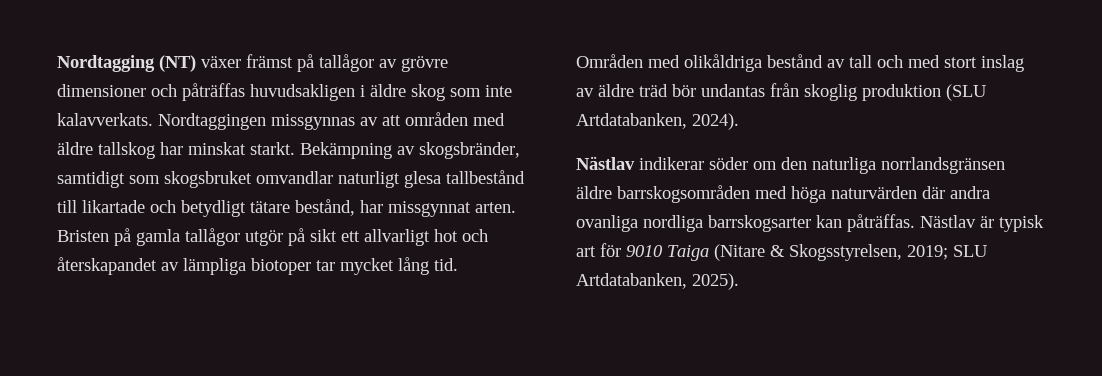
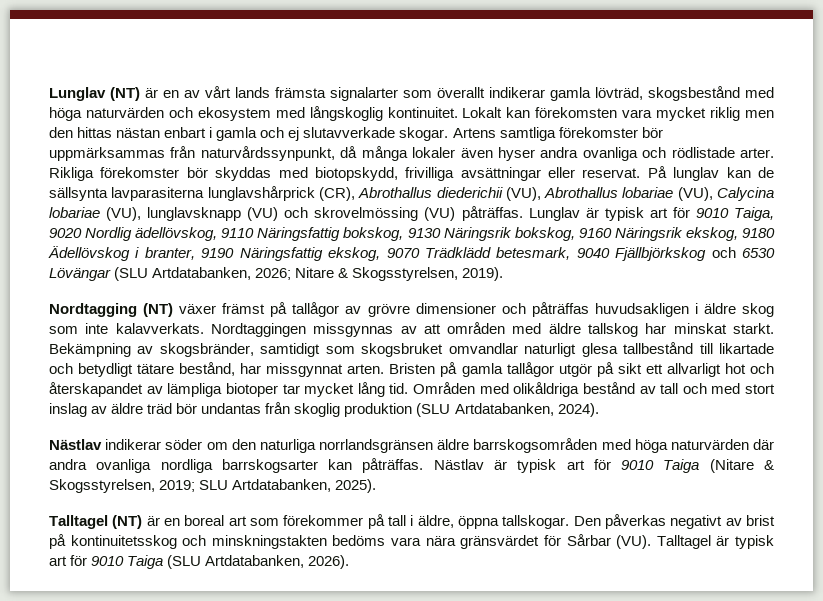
+ Lunglav (NT) är en av vårt lands främsta signalarter som överallt indikerar gamla lövträd, skogsbestånd med höga naturvärden och ekosystem med långskoglig kontinuitet. Lokalt kan förekomsten vara mycket riklig men den hittas nästan enbart i gamla och ej slutavverkade skogar. Artens samtliga förekomster bör uppmärksammas från naturvårdssynpunkt, då många lokaler även hyser andra ovanliga och rödlistade arter. Rikliga förekomster bör skyddas med biotopskydd, frivilliga avsättningar eller reservat. På lunglav kan de sällsynta lavparasiterna lunglavshårprick (CR), Abrothallus diederichii (VU), Abrothallus lobariae (VU), Calycina lobariae (VU), lunglavsknapp (VU) och skrovelmössing (VU) påträffas. Lunglav är typisk art för 9010 Taiga, 9020 Nordlig ädellövskog, 9110 Näringsfattig bokskog, 9130 Näringsrik bokskog, 9160 Näringsrik ekskog, 9180 Ädellövskog i branter, 9190 Näringsfattig ekskog, 9070 Trädklädd betesmark, 9040 Fjällbjörkskog och 6530 Lövängar (SLU Artdatabanken, 2026; Nitare & Skogsstyrelsen, 2019).
+ Talltagel (NT) är en boreal art som förekommer på tall i äldre, öppna tallskogar. Den påverkas negativt av brist på kontinuitetsskog och minskningstakten bedöms vara nära gränsvärdet för Sårbar (VU). Talltagel är typisk art för 9010 Taiga (SLU Artdatabanken, 2026).

